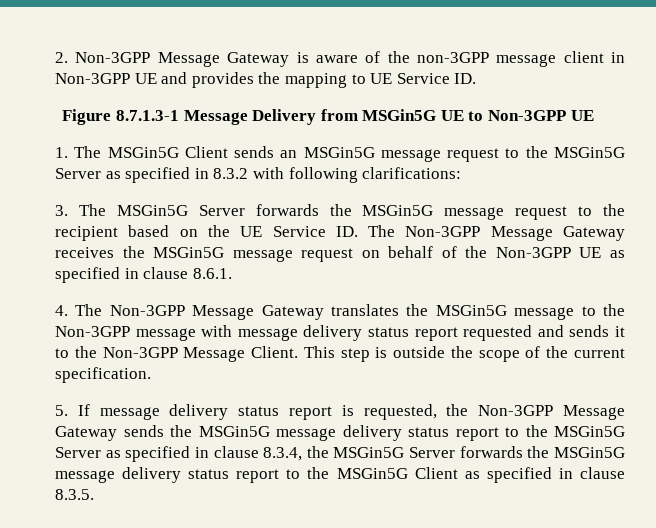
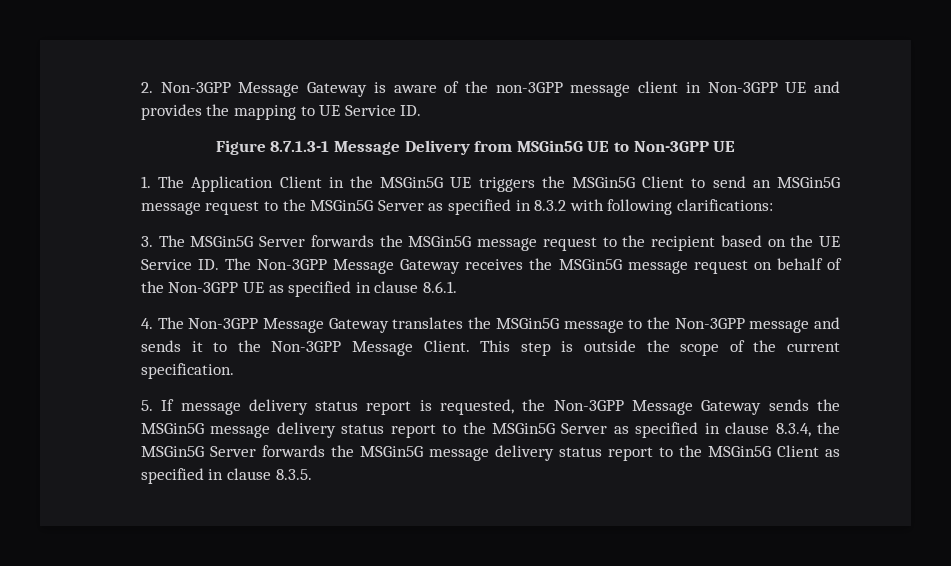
- 1. The MSGin5G Client sends an MSGin5G message request to the MSGin5G Server as specified in 8.3.2 with following clarifications:
+ 1. The Application Client in the MSGin5G UE triggers the MSGin5G Client to send an MSGin5G message request to the MSGin5G Server as specified in 8.3.2 with following clarifications:
- 4. The Non-3GPP Message Gateway translates the MSGin5G message to the Non-3GPP message with message delivery status report requested and sends it to the Non-3GPP Message Client.
+ 4. The Non-3GPP Message Gateway translates the MSGin5G message to the Non-3GPP message and sends it to the Non-3GPP Message Client.

